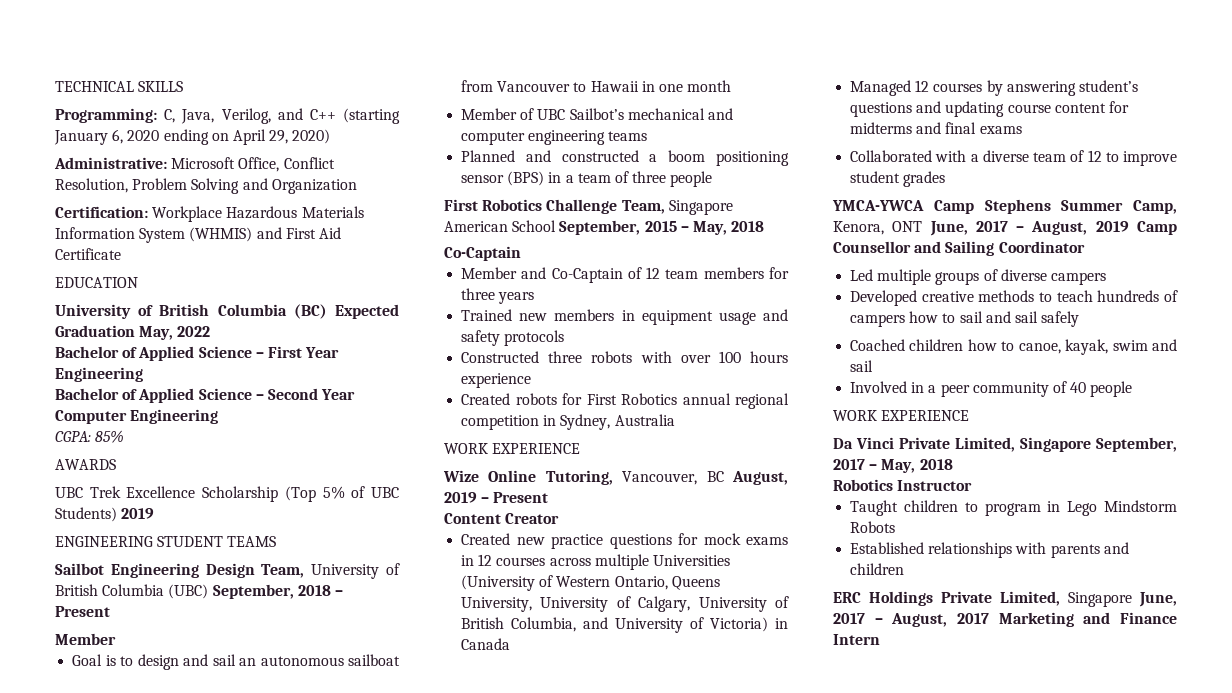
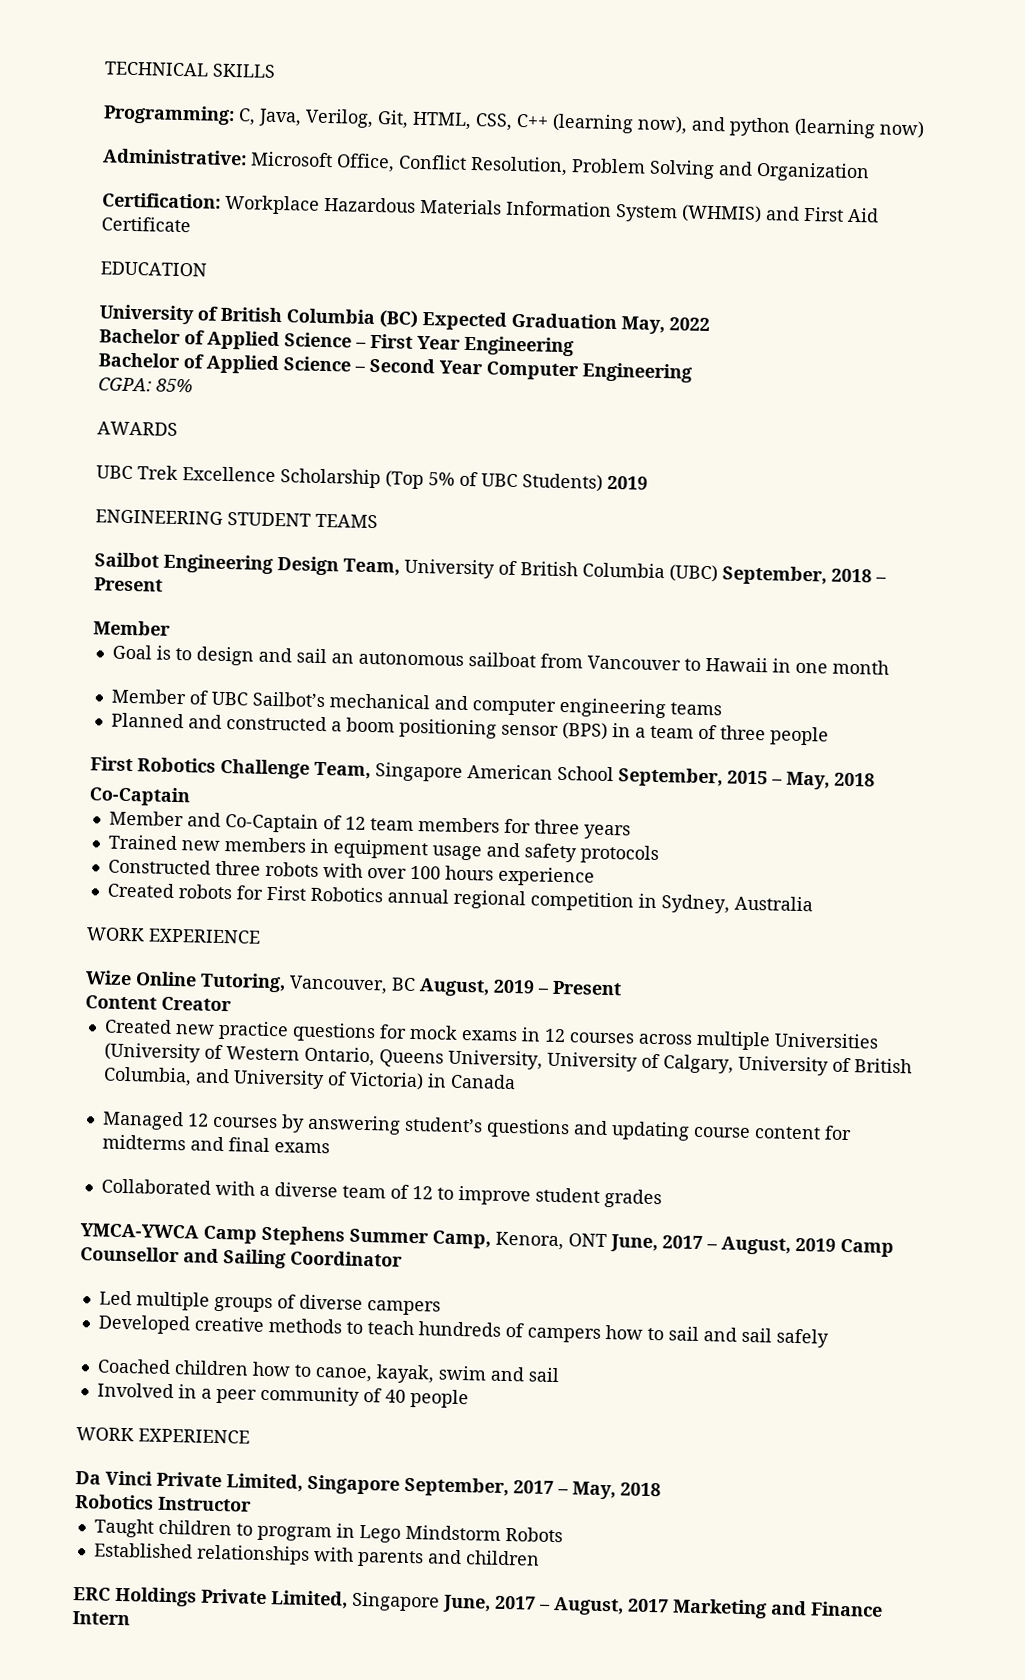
- Programming: C, Java, Verilog, and C++ (starting January 6, 2020 ending on April 29, 2020)
+ Programming: C, Java, Verilog, Git, HTML, CSS, C++ (learning now), and python (learning now)

